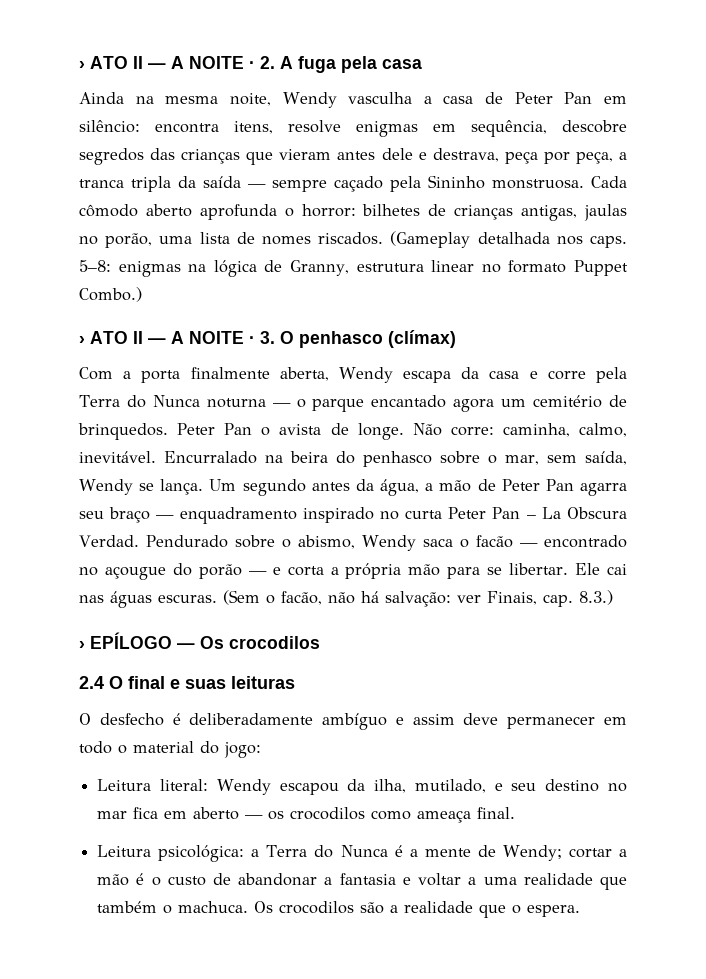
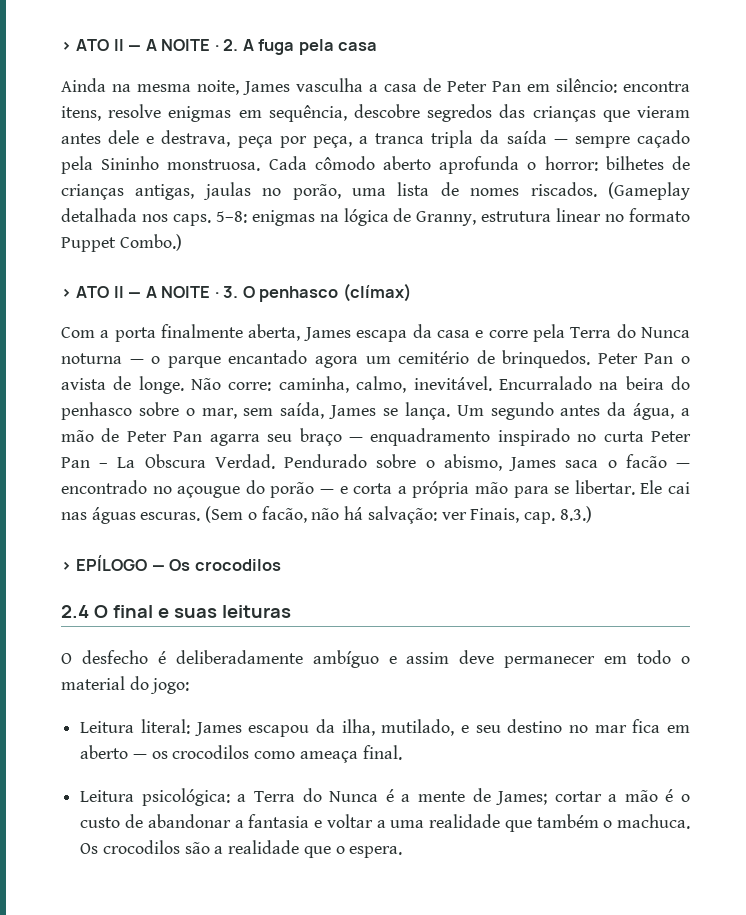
- Ainda na mesma noite, Wendy vasculha a casa de Peter Pan em silêncio: encontra itens, resolve enigmas em sequência, descobre segredos das crianças que vieram antes dele e destrava, peça por peça, a tranca tripla da saída — sempre caçado pela Sininho monstruosa.
+ Ainda na mesma noite, James vasculha a casa de Peter Pan em silêncio: encontra itens, resolve enigmas em sequência, descobre segredos das crianças que vieram antes dele e destrava, peça por peça, a tranca tripla da saída — sempre caçado pela Sininho monstruosa.
- Com a porta finalmente aberta, Wendy escapa da casa e corre pela Terra do Nunca noturna — o parque encantado agora um cemitério de brinquedos.
+ Com a porta finalmente aberta, James escapa da casa e corre pela Terra do Nunca noturna — o parque encantado agora um cemitério de brinquedos.
- Encurralado na beira do penhasco sobre o mar, sem saída, Wendy se lança.
+ Encurralado na beira do penhasco sobre o mar, sem saída, James se lança.
- Pendurado sobre o abismo, Wendy saca o facão — encontrado no açougue do porão — e corta a própria mão para se libertar.
+ Pendurado sobre o abismo, James saca o facão — encontrado no açougue do porão — e corta a própria mão para se libertar.
- Leitura literal: Wendy escapou da ilha, mutilado, e seu destino no mar fica em aberto — os crocodilos como ameaça final.
+ Leitura literal: James escapou da ilha, mutilado, e seu destino no mar fica em aberto — os crocodilos como ameaça final.
- Leitura psicológica: a Terra do Nunca é a mente de Wendy; cortar a mão é o custo de abandonar a fantasia e voltar a uma realidade que também o machuca.
+ Leitura psicológica: a Terra do Nunca é a mente de James; cortar a mão é o custo de abandonar a fantasia e voltar a uma realidade que também o machuca.

